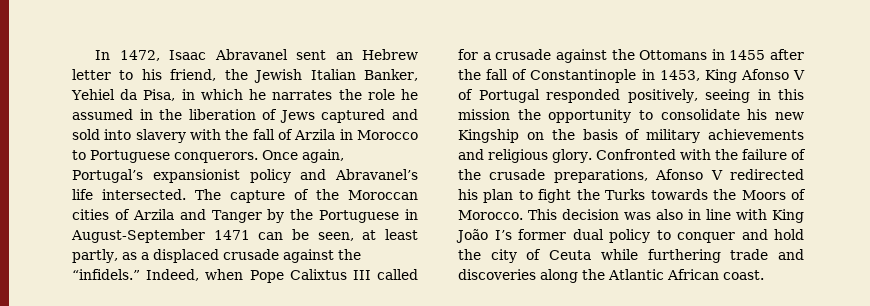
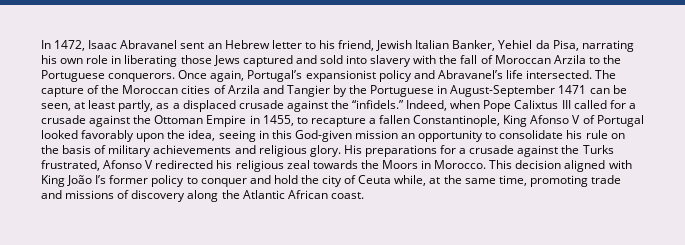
- In 1472, Isaac Abravanel sent an Hebrew letter to his friend, the Jewish Italian Banker, Yehiel da Pisa, in which he narrates the role he assumed in the liberation of Jews captured and sold into slavery with the fall of Arzila in Morocco to Portuguese conquerors.
+ In 1472, Isaac Abravanel sent an Hebrew letter to his friend, Jewish Italian Banker, Yehiel da Pisa, narrating his own role in liberating those Jews captured and sold into slavery with the fall of Moroccan Arzila to the Portuguese conquerors.
- The capture of the Moroccan cities of Arzila and Tanger by the Portuguese in August-September 1471 can be seen, at least partly, as a displaced crusade against the “infidels.”
+ The capture of the Moroccan cities of Arzila and Tangier by the Portuguese in August-September 1471 can be seen, at least partly, as a displaced crusade against the “infidels.”
- Indeed, when Pope Calixtus III called for a crusade against the Ottomans in 1455 after the fall of Constantinople in 1453, King Afonso V of Portugal responded positively, seeing in this mission the opportunity to consolidate his new Kingship on the basis of military achievements and religious glory.
+ Indeed, when Pope Calixtus III called for a crusade against the Ottoman Empire in 1455, to recapture a fallen Constantinople, King Afonso V of Portugal looked favorably upon the idea, seeing in this God-given mission an opportunity to consolidate his rule on the basis of military achievements and religious glory.
- Confronted with the failure of the crusade preparations, Afonso V redirected his plan to fight the Turks towards the Moors of Morocco.
+ His preparations for a crusade against the Turks frustrated, Afonso V redirected his religious zeal towards the Moors in Morocco.
- This decision was also in line with King João I’s former dual policy to conquer and hold the city of Ceuta while furthering trade and discoveries along the Atlantic African coast.
+ This decision aligned with King João I’s former policy to conquer and hold the city of Ceuta while, at the same time, promoting trade and missions of discovery along the Atlantic African coast.

